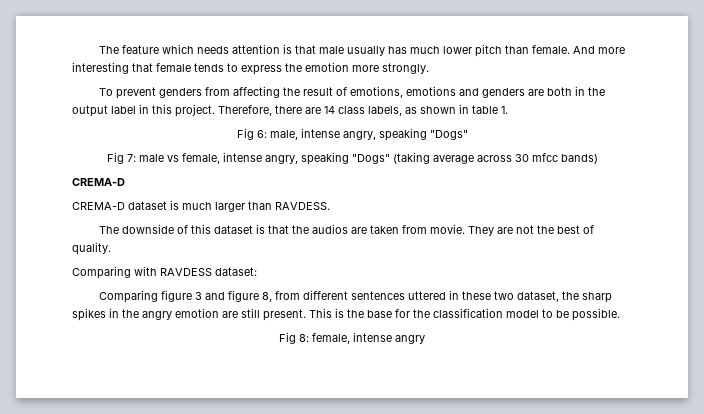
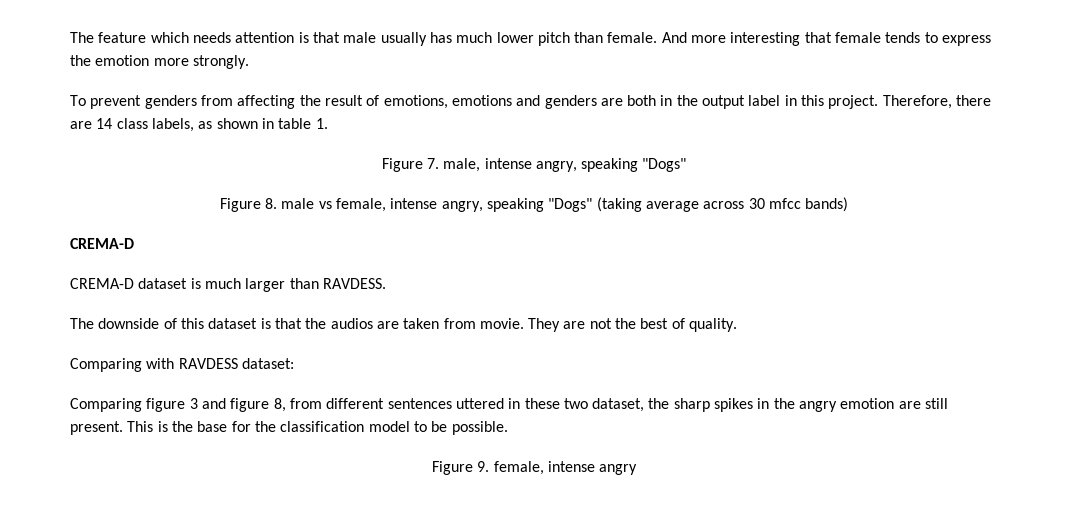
- Fig 6: male, intense angry, speaking "Dogs"
+ Figure 7. male, intense angry, speaking "Dogs"
- Fig 7: male vs female, intense angry, speaking "Dogs" (taking average across 30 mfcc bands)
+ Figure 8. male vs female, intense angry, speaking "Dogs" (taking average across 30 mfcc bands)
- Fig 8: female, intense angry
+ Figure 9. female, intense angry

